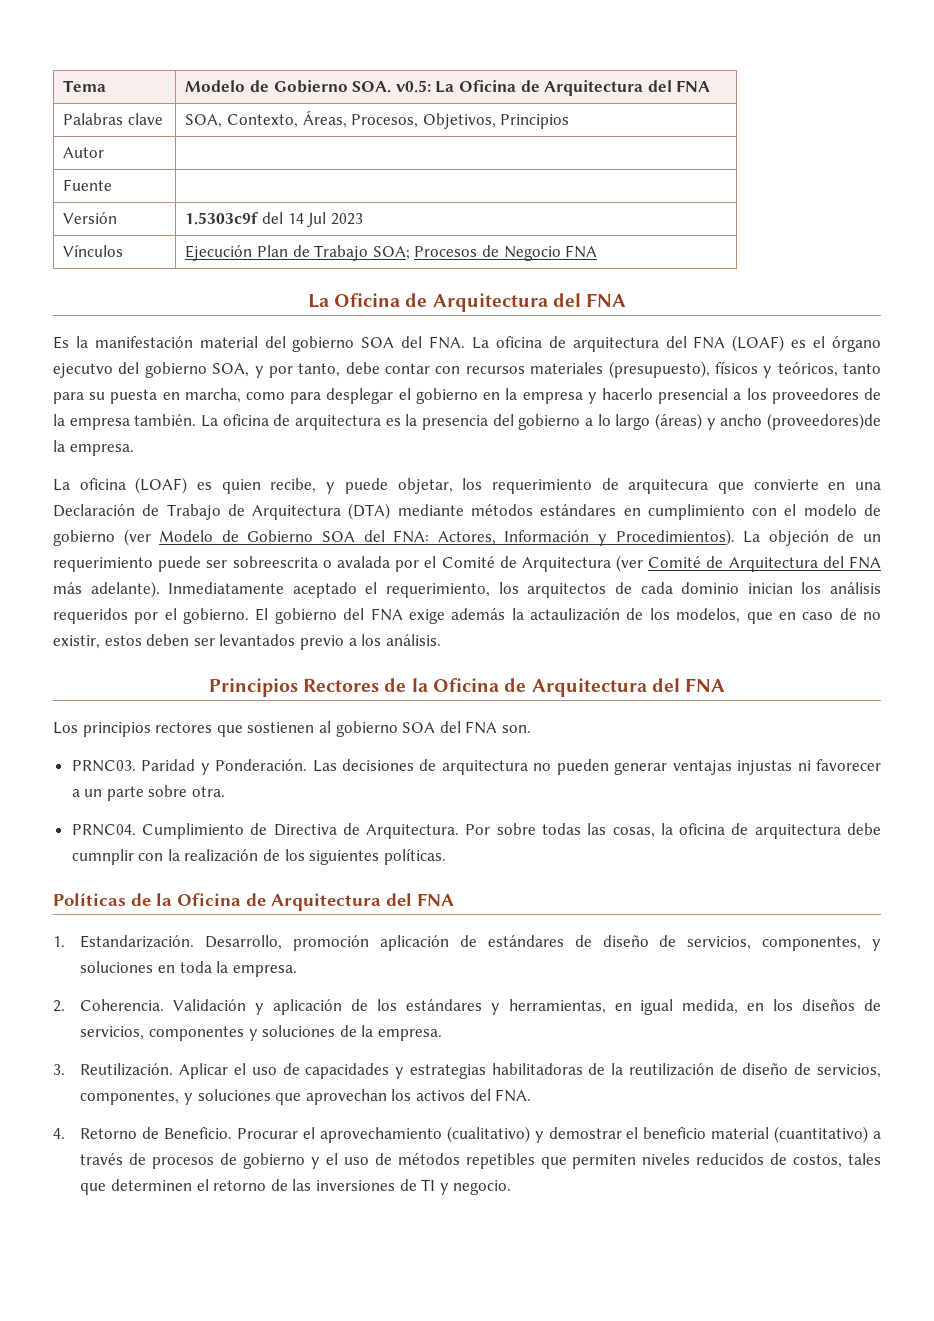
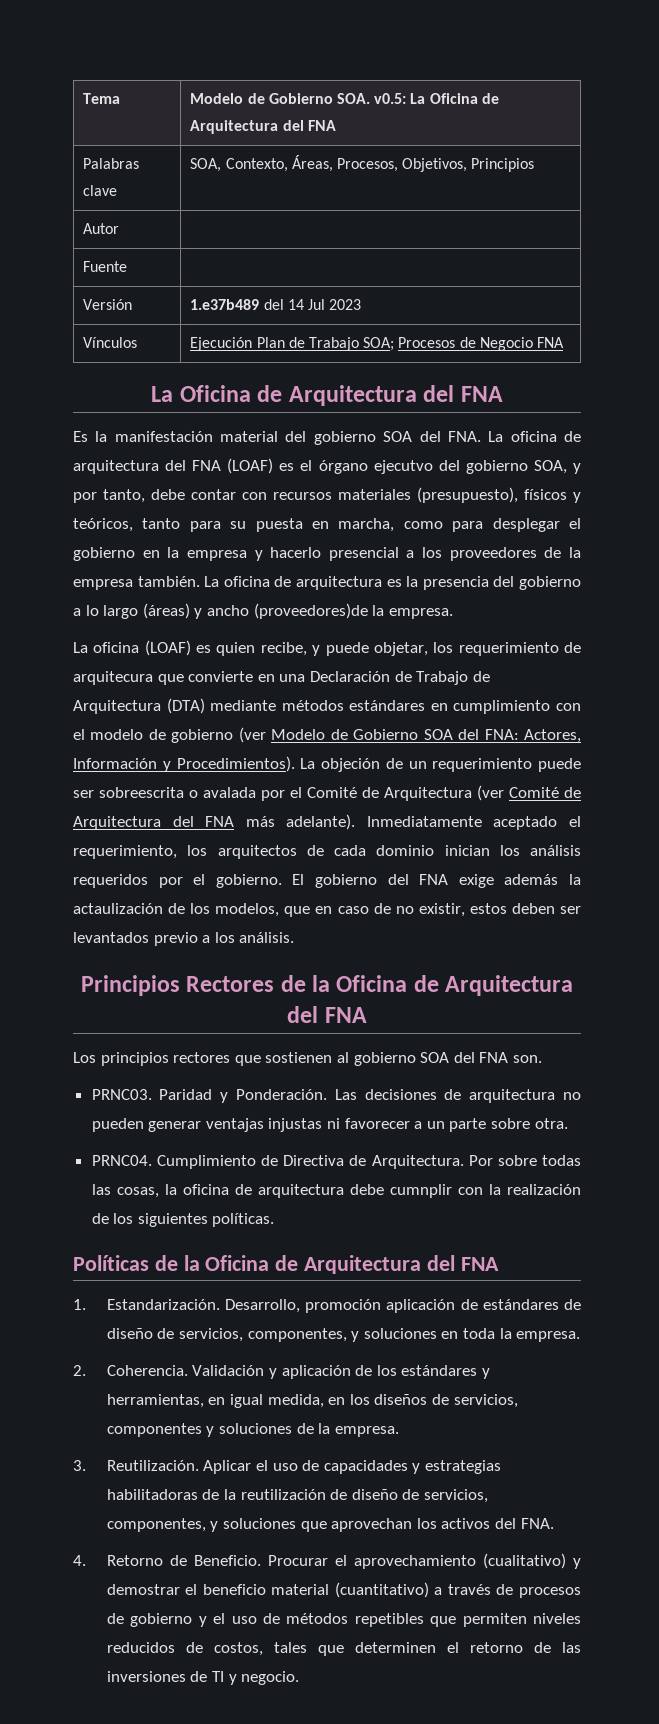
- Versión | 1.5303c9f del 14 Jul 2023
+ Versión | 1.e37b489 del 14 Jul 2023

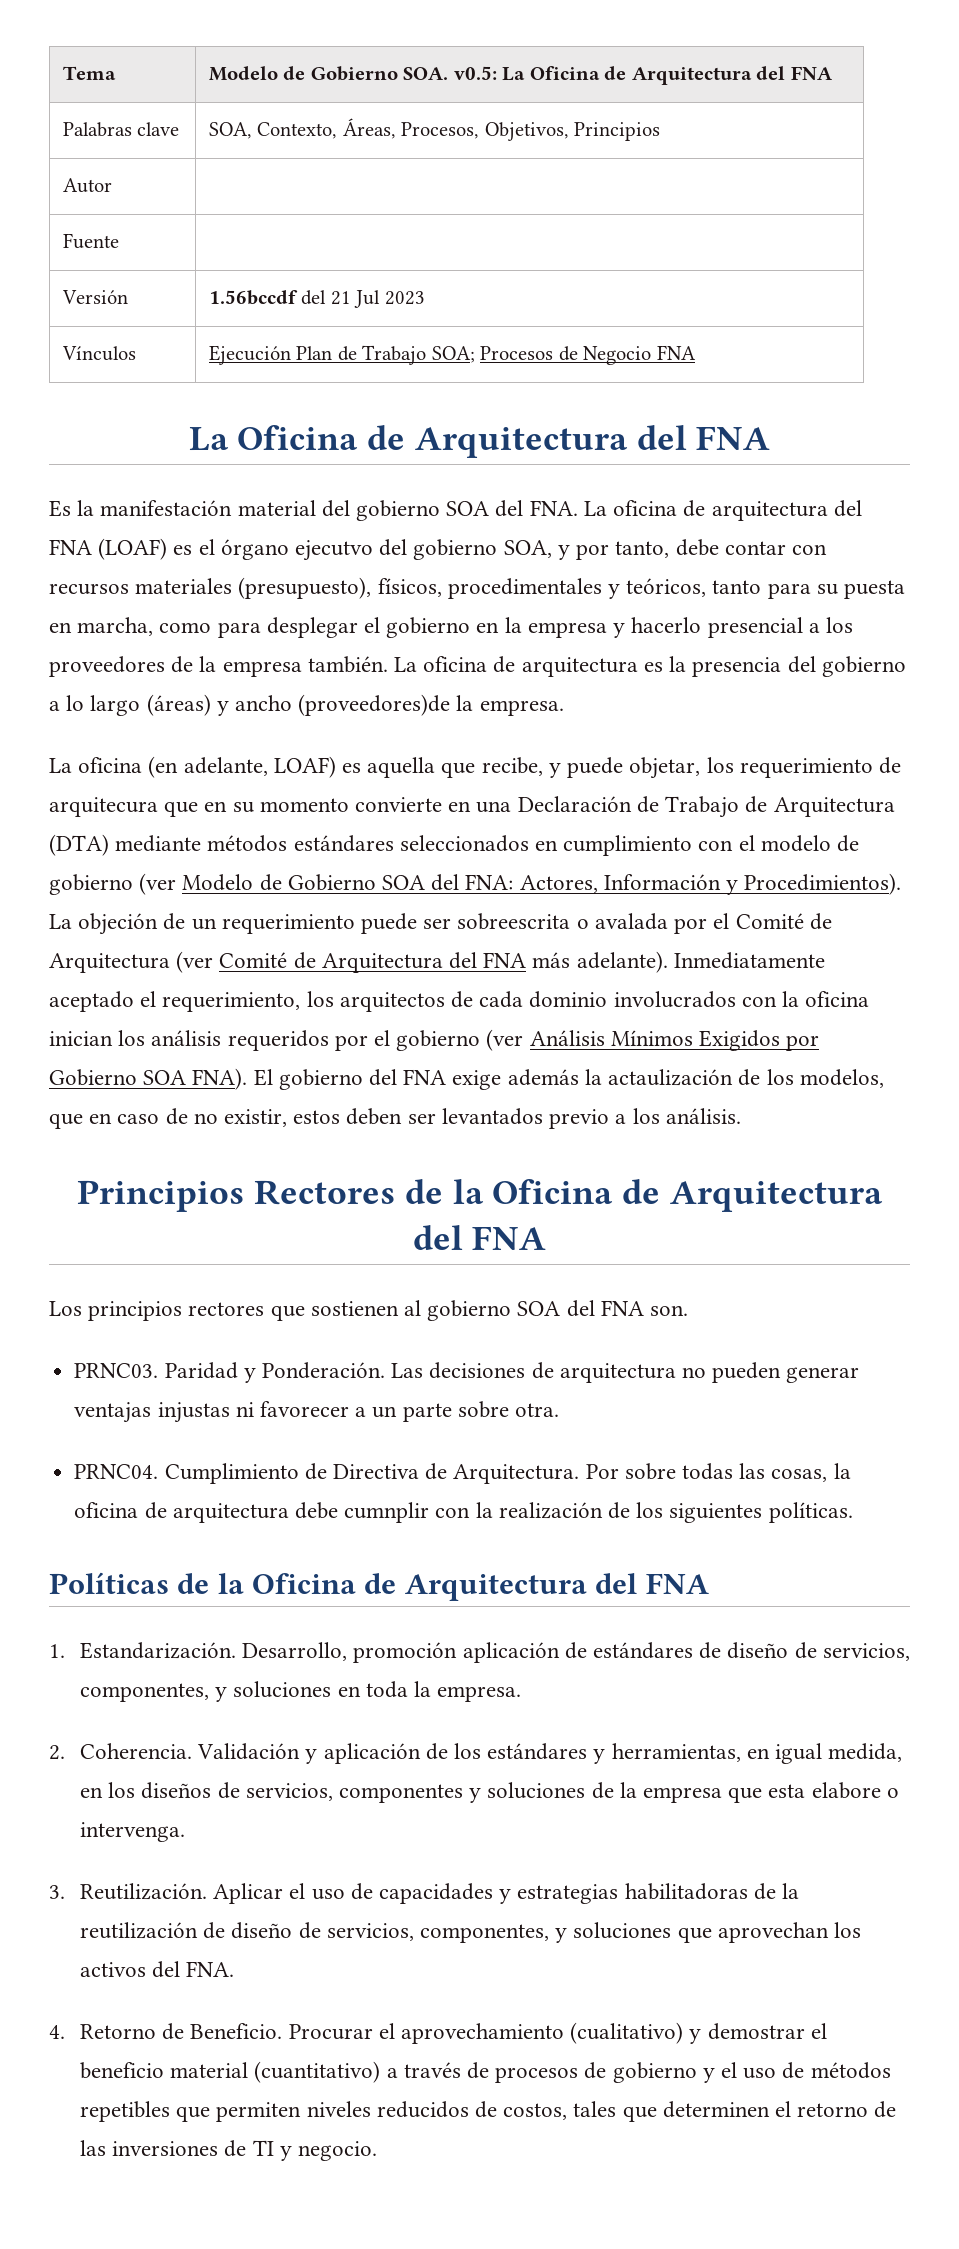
- Versión | 1.e37b489 del 14 Jul 2023
+ Versión | 1.56bccdf del 21 Jul 2023
- Es la manifestación material del gobierno SOA del FNA. La oficina de arquitectura del FNA (LOAF) es el órgano ejecutvo del gobierno SOA, y por tanto, debe contar con recursos materiales (presupuesto), físicos y teóricos, tanto para su puesta en marcha, como para desplegar el gobierno en la empresa y hacerlo presencial a los proveedores de la empresa también.
+ Es la manifestación material del gobierno SOA del FNA. La oficina de arquitectura del FNA (LOAF) es el órgano ejecutvo del gobierno SOA, y por tanto, debe contar con recursos materiales (presupuesto), físicos, procedimentales y teóricos, tanto para su puesta en marcha, como para desplegar el gobierno en la empresa y hacerlo presencial a los proveedores de la empresa también.
- La oficina (LOAF) es quien recibe, y puede objetar, los requerimiento de arquitecura que convierte en una Declaración de Trabajo de Arquitectura (DTA) mediante métodos estándares en cumplimiento con el modelo de gobierno (ver Modelo de Gobierno SOA del FNA: Actores, Información y Procedimientos).
+ La oficina (en adelante, LOAF) es aquella que recibe, y puede objetar, los requerimiento de arquitecura que en su momento convierte en una Declaración de Trabajo de Arquitectura (DTA) mediante métodos estándares seleccionados en cumplimiento con el modelo de gobierno (ver Modelo de Gobierno SOA del FNA: Actores, Información y Procedimientos).
- Inmediatamente aceptado el requerimiento, los arquitectos de cada dominio inician los análisis requeridos por el gobierno.
+ Inmediatamente aceptado el requerimiento, los arquitectos de cada dominio involucrados con la oficina inician los análisis requeridos por el gobierno (ver Análisis Mínimos Exigidos por Gobierno SOA FNA).
- Validación y aplicación de los estándares y herramientas, en igual medida, en los diseños de servicios, componentes y soluciones de la empresa.
+ Validación y aplicación de los estándares y herramientas, en igual medida, en los diseños de servicios, componentes y soluciones de la empresa que esta elabore o intervenga.

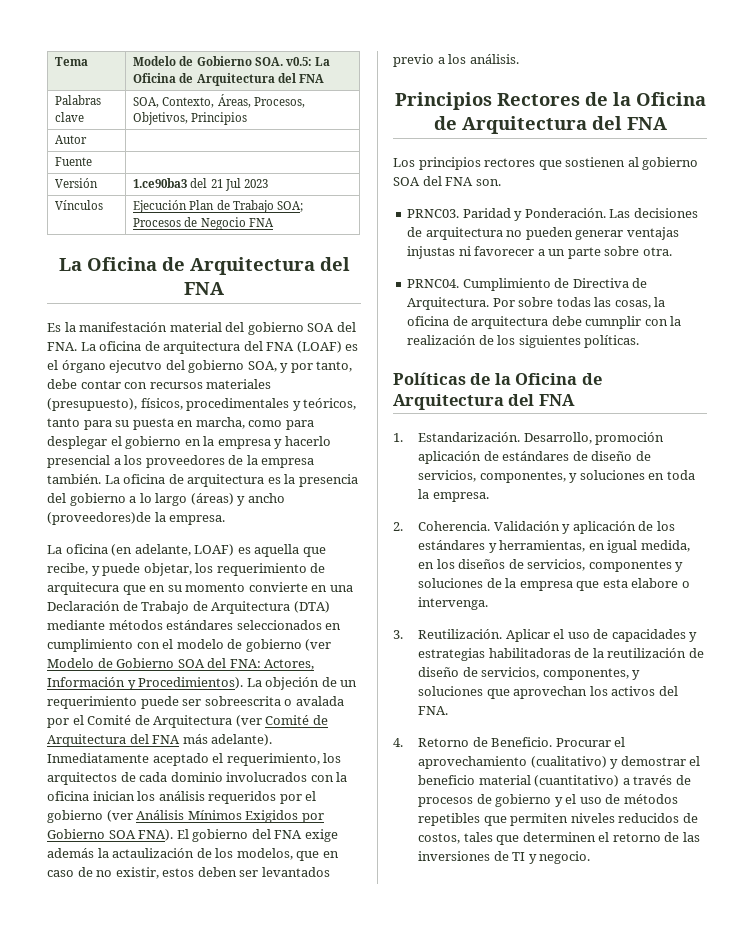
- Versión | 1.56bccdf del 21 Jul 2023
+ Versión | 1.ce90ba3 del 21 Jul 2023

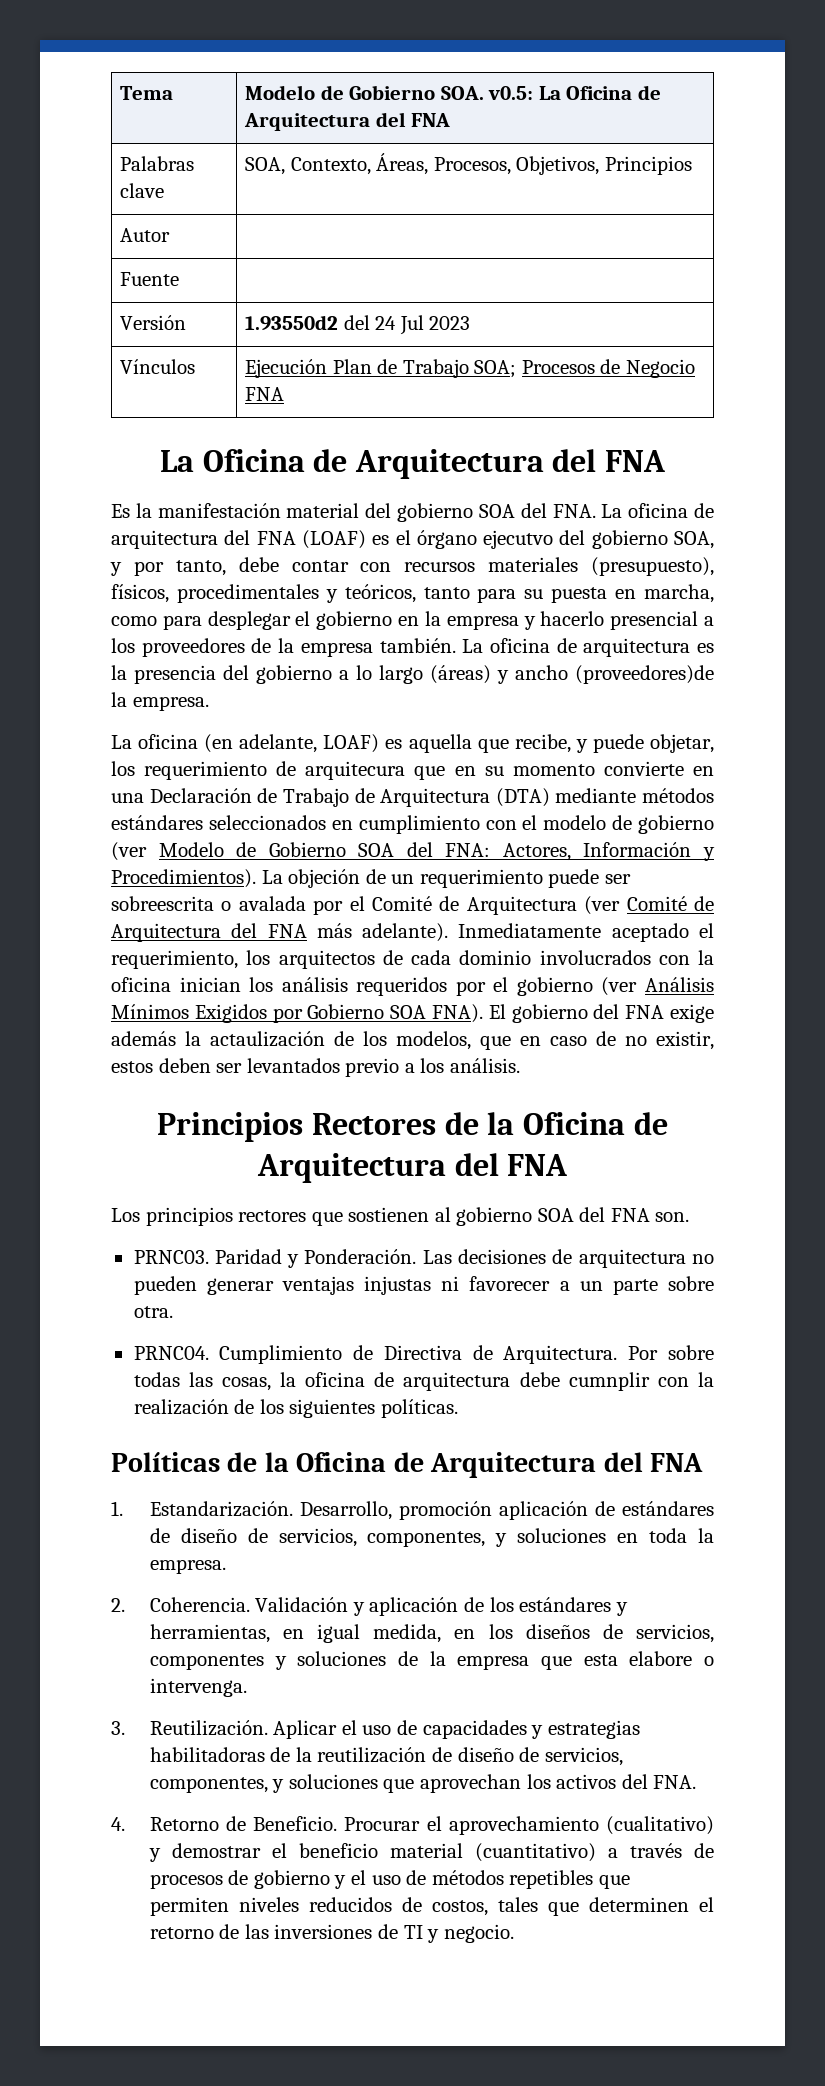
- Versión | 1.ce90ba3 del 21 Jul 2023
+ Versión | 1.93550d2 del 24 Jul 2023

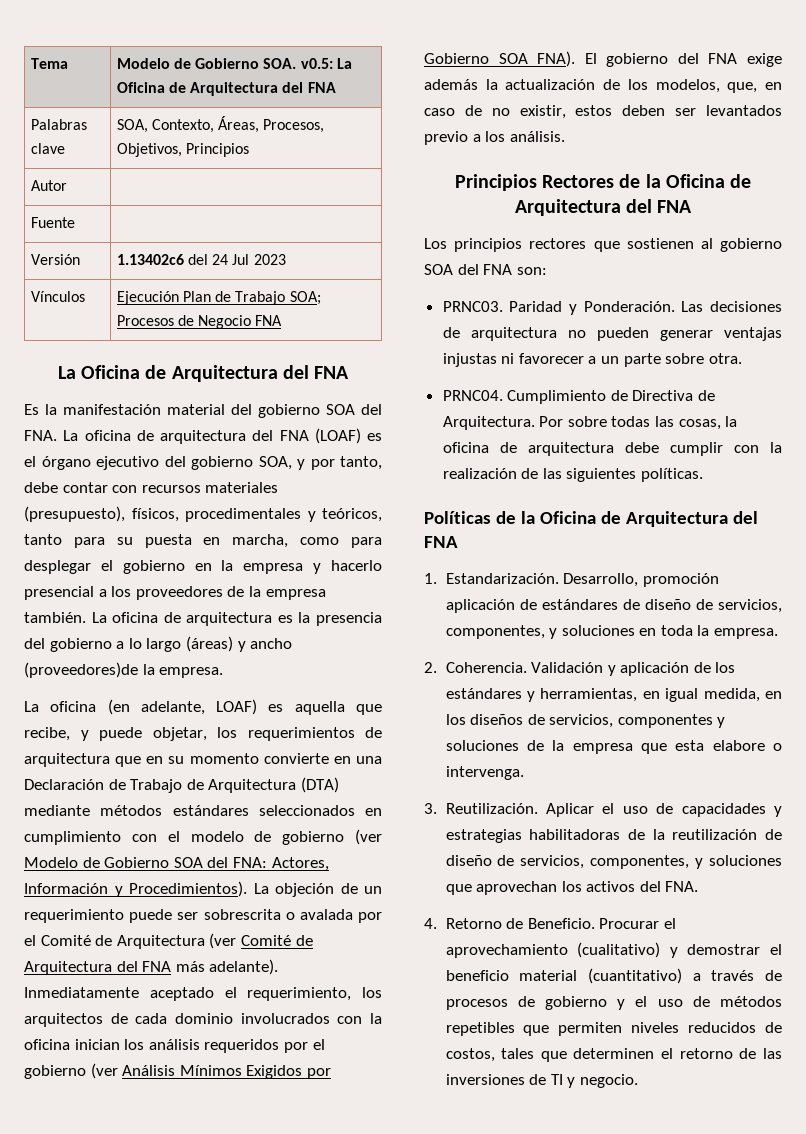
- Versión | 1.93550d2 del 24 Jul 2023
+ Versión | 1.13402c6 del 24 Jul 2023
- Es la manifestación material del gobierno SOA del FNA. La oficina de arquitectura del FNA (LOAF) es el órgano ejecutvo del gobierno SOA, y por tanto, debe contar con recursos materiales (presupuesto), físicos, procedimentales y teóricos, tanto para su puesta en marcha, como para desplegar el gobierno en la empresa y hacerlo presencial a los proveedores de la empresa también.
+ Es la manifestación material del gobierno SOA del FNA. La oficina de arquitectura del FNA (LOAF) es el órgano ejecutivo del gobierno SOA, y por tanto, debe contar con recursos materiales (presupuesto), físicos, procedimentales y teóricos, tanto para su puesta en marcha, como para desplegar el gobierno en la empresa y hacerlo presencial a los proveedores de la empresa también.
- La oficina (en adelante, LOAF) es aquella que recibe, y puede objetar, los requerimiento de arquitecura que en su momento convierte en una Declaración de Trabajo de Arquitectura (DTA) mediante métodos estándares seleccionados en cumplimiento con el modelo de gobierno (ver Modelo de Gobierno SOA del FNA: Actores, Información y Procedimientos).
+ La oficina (en adelante, LOAF) es aquella que recibe, y puede objetar, los requerimientos de arquitectura que en su momento convierte en una Declaración de Trabajo de Arquitectura (DTA) mediante métodos estándares seleccionados en cumplimiento con el modelo de gobierno (ver Modelo de Gobierno SOA del FNA: Actores, Información y Procedimientos).
- La objeción de un requerimiento puede ser sobreescrita o avalada por el Comité de Arquitectura (ver Comité de Arquitectura del FNA más adelante).
+ La objeción de un requerimiento puede ser sobrescrita o avalada por el Comité de Arquitectura (ver Comité de Arquitectura del FNA más adelante).
- El gobierno del FNA exige además la actaulización de los modelos, que en caso de no existir, estos deben ser levantados previo a los análisis.
+ El gobierno del FNA exige además la actualización de los modelos, que, en caso de no existir, estos deben ser levantados previo a los análisis.
- Los principios rectores que sostienen al gobierno SOA del FNA son.
+ Los principios rectores que sostienen al gobierno SOA del FNA son:
- Por sobre todas las cosas, la oficina de arquitectura debe cumnplir con la realización de los siguientes políticas.
+ Por sobre todas las cosas, la oficina de arquitectura debe cumplir con la realización de las siguientes políticas.

